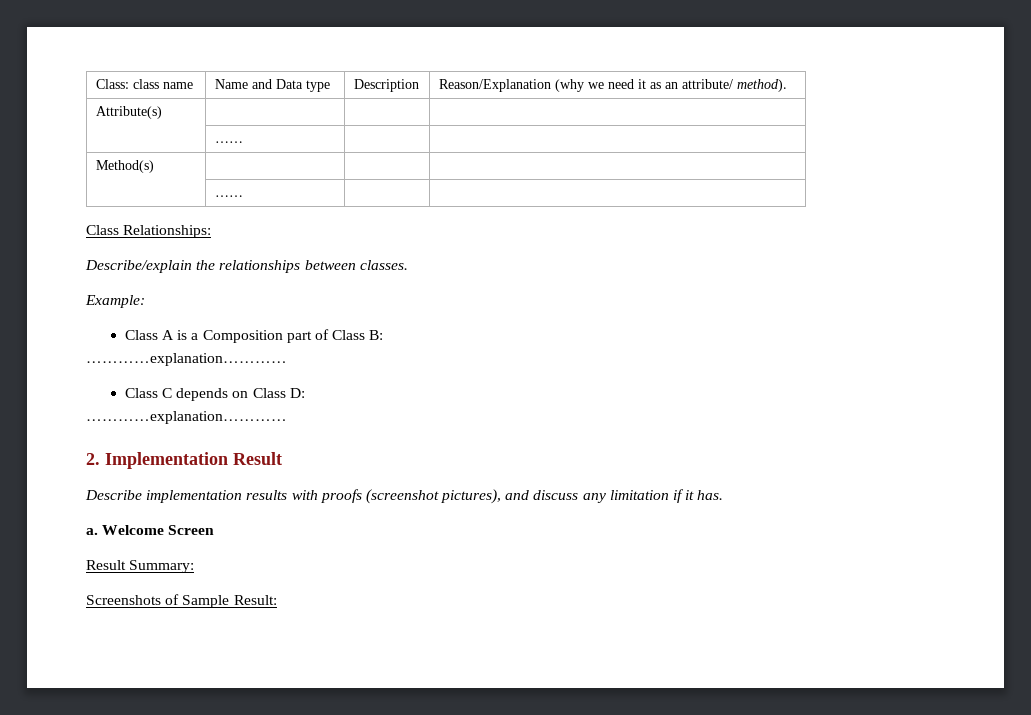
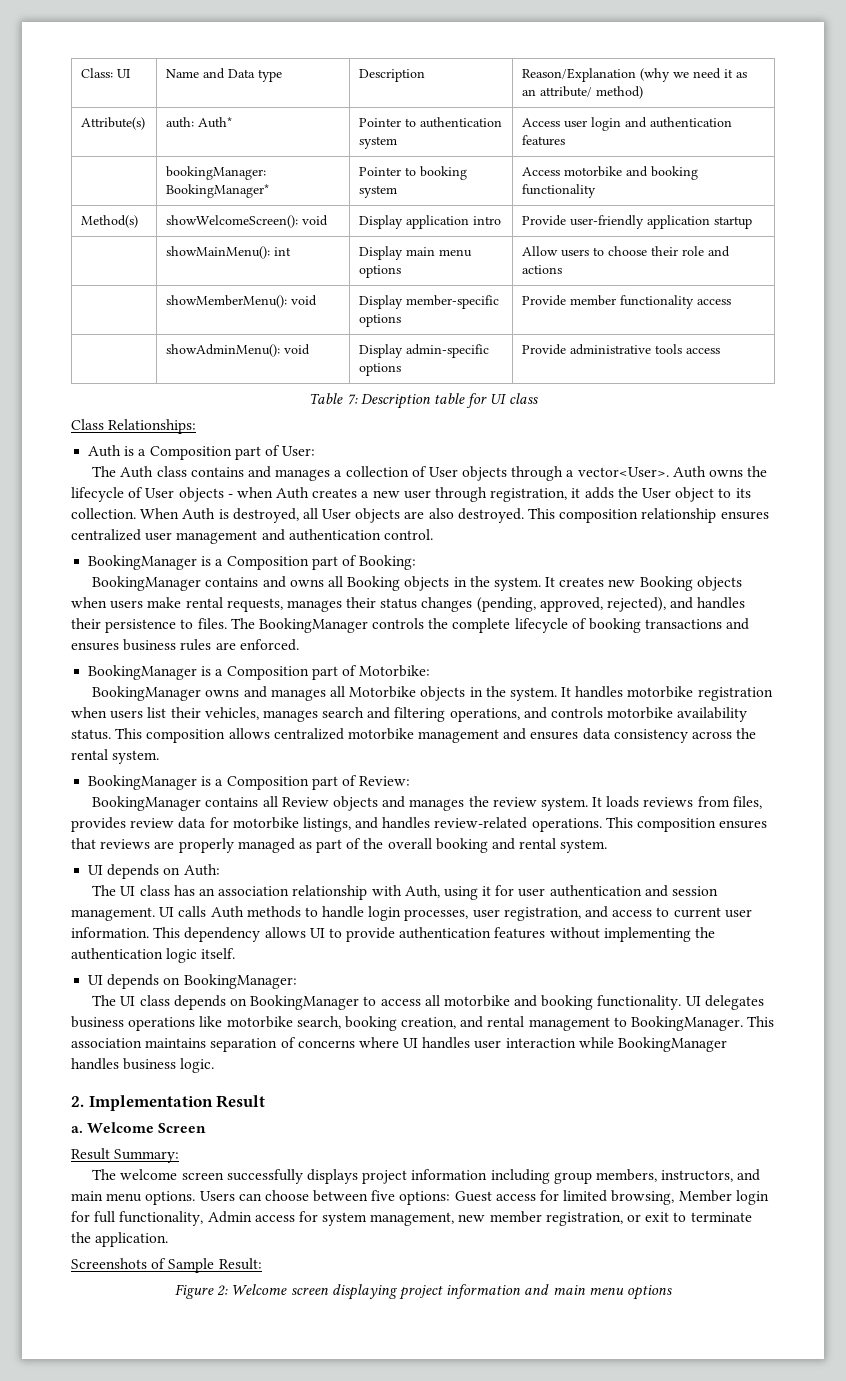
- Class: class name | Name and Data type | Description | Reason/Explanation (why we need it as an attribute/ method).
+ Class: UI | Name and Data type | Description | Reason/Explanation (why we need it as an attribute/ method)
- Attribute(s) | | |
- | …… | |
- Method(s) | | |
- | …… | |
+ Attribute(s) | auth: Auth* | Pointer to authentication system | Access user login and authentication features
+ | bookingManager: BookingManager* | Pointer to booking system | Access motorbike and booking functionality
+ Method(s) | showWelcomeScreen(): void | Display application intro | Provide user-friendly application startup
+ | showMainMenu(): int | Display main menu options | Allow users to choose their role and actions
+ | showMemberMenu(): void | Display member-specific options | Provide member functionality access
+ | showAdminMenu(): void | Display admin-specific options | Provide administrative tools access
+ Table 7: Description table for UI class
  Class Relationships:
- Describe/explain the relationships between classes.
- Example:
- Class A is a Composition part of Class B:
- …………explanation…………
- Class C depends on Class D:
- …………explanation…………
+ Auth is a Composition part of User:
+ The Auth class contains and manages a collection of User objects through a vector<User>. Auth owns the lifecycle of User objects - when Auth creates a new user through registration, it adds the User object to its collection. When Auth is destroyed, all User objects are also destroyed. This composition relationship ensures centralized user management and authentication control.
+ BookingManager is a Composition part of Booking:
+ BookingManager contains and owns all Booking objects in the system. It creates new Booking objects when users make rental requests, manages their status changes (pending, approved, rejected), and handles their persistence to files. The BookingManager controls the complete lifecycle of booking transactions and ensures business rules are enforced.
+ BookingManager is a Composition part of Motorbike:
+ BookingManager owns and manages all Motorbike objects in the system. It handles motorbike registration when users list their vehicles, manages search and filtering operations, and controls motorbike availability status. This composition allows centralized motorbike management and ensures data consistency across the rental system.
+ BookingManager is a Composition part of Review:
+ BookingManager contains all Review objects and manages the review system. It loads reviews from files, provides review data for motorbike listings, and handles review-related operations. This composition ensures that reviews are properly managed as part of the overall booking and rental system.
+ UI depends on Auth:
+ The UI class has an association relationship with Auth, using it for user authentication and session management. UI calls Auth methods to handle login processes, user registration, and access to current user information. This dependency allows UI to provide authentication features without implementing the authentication logic itself.
+ UI depends on BookingManager:
+ The UI class depends on BookingManager to access all motorbike and booking functionality. UI delegates business operations like motorbike search, booking creation, and rental management to BookingManager. This association maintains separation of concerns where UI handles user interaction while BookingManager handles business logic.
  2. Implementation Result
- Describe implementation results with proofs (screenshot pictures), and discuss any limitation if it has.
+ The welcome screen successfully displays project information including group members, instructors, and main menu options. Users can choose between five options: Guest access for limited browsing, Member login for full functionality, Admin access for system management, new member registration, or exit to terminate the application.
  Screenshots of Sample Result:
+ Figure 2: Welcome screen displaying project information and main menu options

